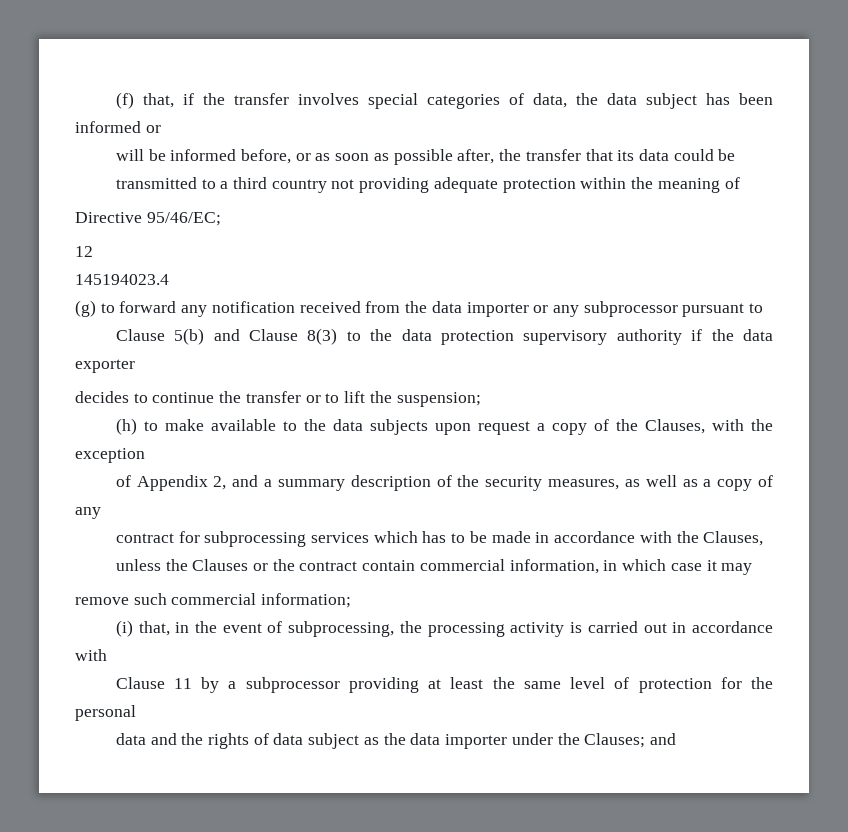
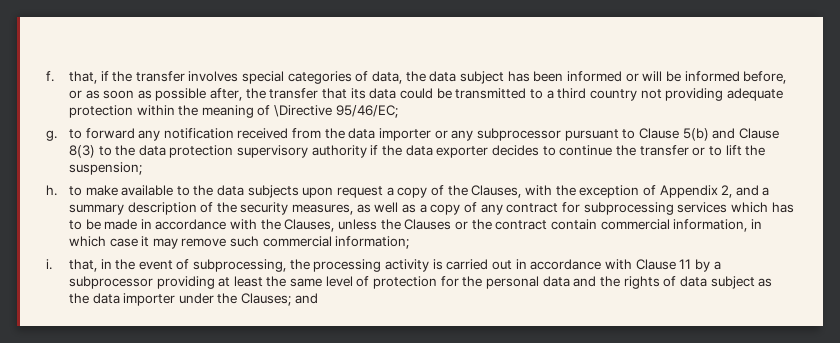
- (f) that, if the transfer involves special categories of data, the data subject has been informed or
- will be informed before, or as soon as possible after, the transfer that its data could be
- transmitted to a third country not providing adequate protection within the meaning of
- Directive 95/46/EC;
+ f. that, if the transfer involves special categories of data, the data subject has been informed or will be informed before, or as soon as possible after, the transfer that its data could be transmitted to a third country not providing adequate protection within the meaning of \Directive 95/46/EC;
- 12
- 145194023.4
- (g) to forward any notification received from the data importer or any subprocessor pursuant to
- Clause 5(b) and Clause 8(3) to the data protection supervisory authority if the data exporter
- decides to continue the transfer or to lift the suspension;
+ g. to forward any notification received from the data importer or any subprocessor pursuant to Clause 5(b) and Clause 8(3) to the data protection supervisory authority if the data exporter decides to continue the transfer or to lift the suspension;
- (h) to make available to the data subjects upon request a copy of the Clauses, with the exception
- of Appendix 2, and a summary description of the security measures, as well as a copy of any
- contract for subprocessing services which has to be made in accordance with the Clauses,
- unless the Clauses or the contract contain commercial information, in which case it may
- remove such commercial information;
+ h. to make available to the data subjects upon request a copy of the Clauses, with the exception of Appendix 2, and a summary description of the security measures, as well as a copy of any contract for subprocessing services which has to be made in accordance with the Clauses, unless the Clauses or the contract contain commercial information, in which case it may remove such commercial information;
- (i) that, in the event of subprocessing, the processing activity is carried out in accordance with
- Clause 11 by a subprocessor providing at least the same level of protection for the personal
- data and the rights of data subject as the data importer under the Clauses; and
+ i. that, in the event of subprocessing, the processing activity is carried out in accordance with Clause 11 by a subprocessor providing at least the same level of protection for the personal data and the rights of data subject as the data importer under the Clauses; and

